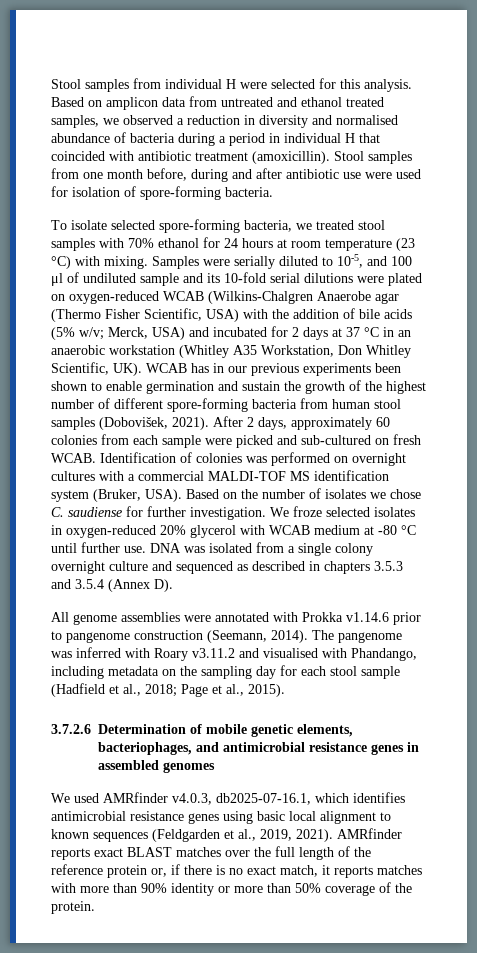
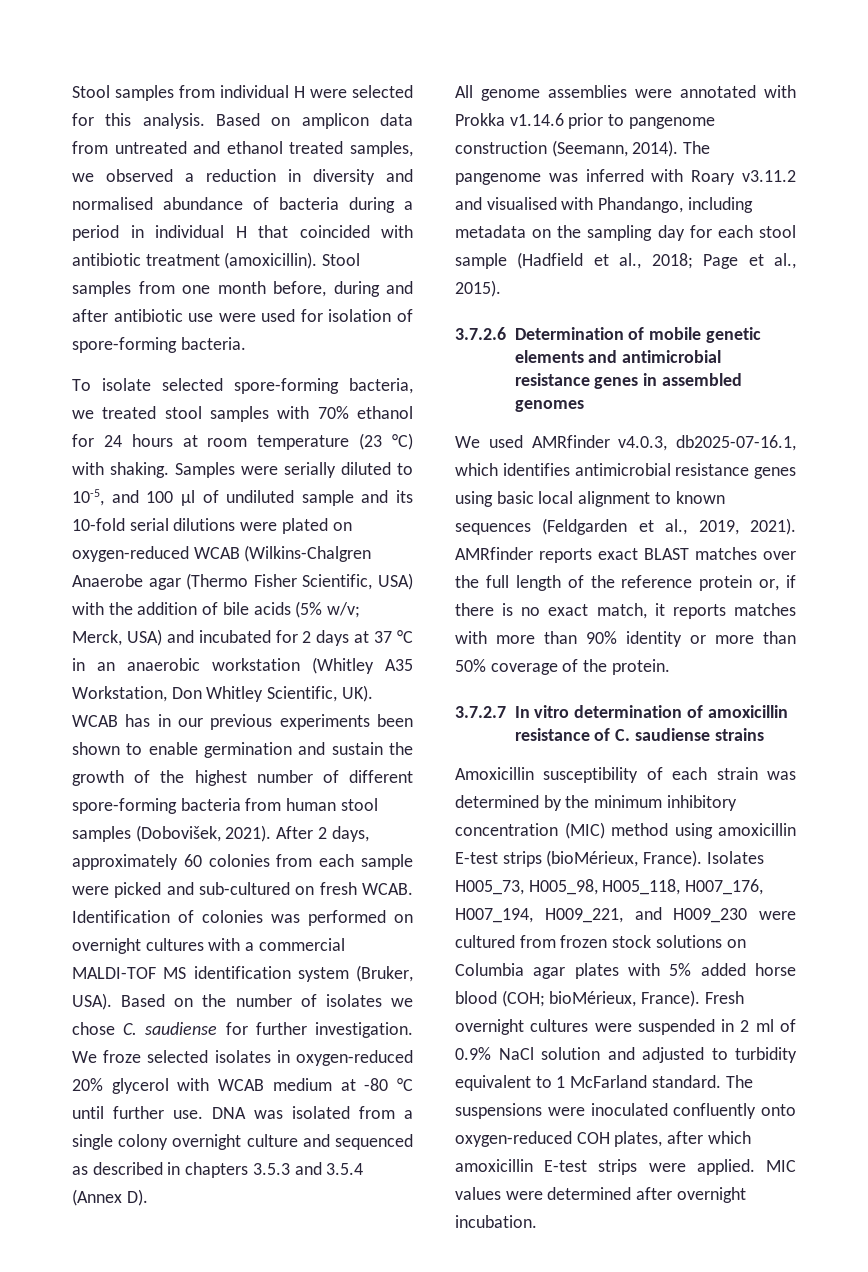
- To isolate selected spore-forming bacteria, we treated stool samples with 70% ethanol for 24 hours at room temperature (23 °C) with mixing.
+ To isolate selected spore-forming bacteria, we treated stool samples with 70% ethanol for 24 hours at room temperature (23 °C) with shaking.
- 3.7.2.6 Determination of mobile genetic elements, bacteriophages, and antimicrobial resistance genes in assembled genomes
+ 3.7.2.6 Determination of mobile genetic elements and antimicrobial resistance genes in assembled genomes
+ 3.7.2.7 In vitro determination of amoxicillin resistance of C. saudiense strains
+ Amoxicillin susceptibility of each strain was determined by the minimum inhibitory concentration (MIC) method using amoxicillin E-test strips (bioMérieux, France). Isolates H005_73, H005_98, H005_118, H007_176, H007_194, H009_221, and H009_230 were cultured from frozen stock solutions on Columbia agar plates with 5% added horse blood (COH; bioMérieux, France). Fresh overnight cultures were suspended in 2 ml of 0.9% NaCl solution and adjusted to turbidity equivalent to 1 McFarland standard. The suspensions were inoculated confluently onto oxygen-reduced COH plates, after which amoxicillin E-test strips were applied. MIC values were determined after overnight incubation.

